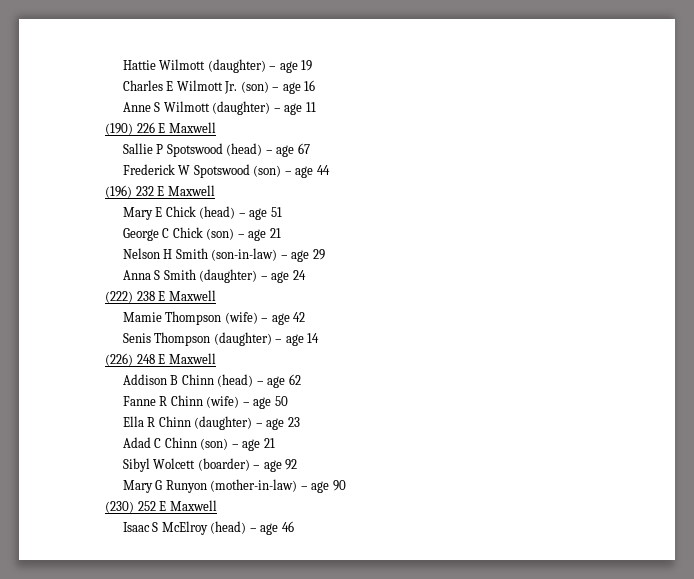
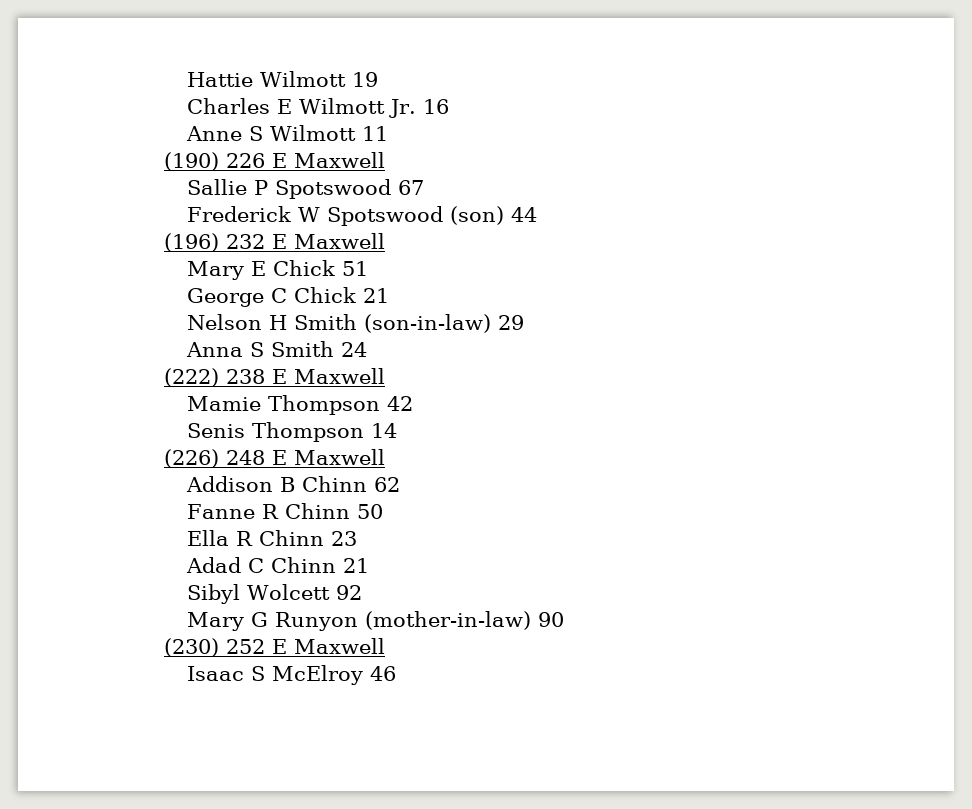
- Hattie Wilmott (daughter) – age 19
+ Hattie Wilmott 19
- Charles E Wilmott Jr. (son) – age 16
+ Charles E Wilmott Jr. 16
- Anne S Wilmott (daughter) – age 11
+ Anne S Wilmott 11
- Sallie P Spotswood (head) – age 67
+ Sallie P Spotswood 67
- Frederick W Spotswood (son) – age 44
+ Frederick W Spotswood (son) 44
- Mary E Chick (head) – age 51
+ Mary E Chick 51
- George C Chick (son) – age 21
+ George C Chick 21
- Nelson H Smith (son-in-law) – age 29
+ Nelson H Smith (son-in-law) 29
- Anna S Smith (daughter) – age 24
+ Anna S Smith 24
- Mamie Thompson (wife) – age 42
+ Mamie Thompson 42
- Senis Thompson (daughter) – age 14
+ Senis Thompson 14
- Addison B Chinn (head) – age 62
+ Addison B Chinn 62
- Fanne R Chinn (wife) – age 50
+ Fanne R Chinn 50
- Ella R Chinn (daughter) – age 23
+ Ella R Chinn 23
- Adad C Chinn (son) – age 21
+ Adad C Chinn 21
- Sibyl Wolcett (boarder) – age 92
+ Sibyl Wolcett 92
- Mary G Runyon (mother-in-law) – age 90
+ Mary G Runyon (mother-in-law) 90
- Isaac S McElroy (head) – age 46
+ Isaac S McElroy 46

